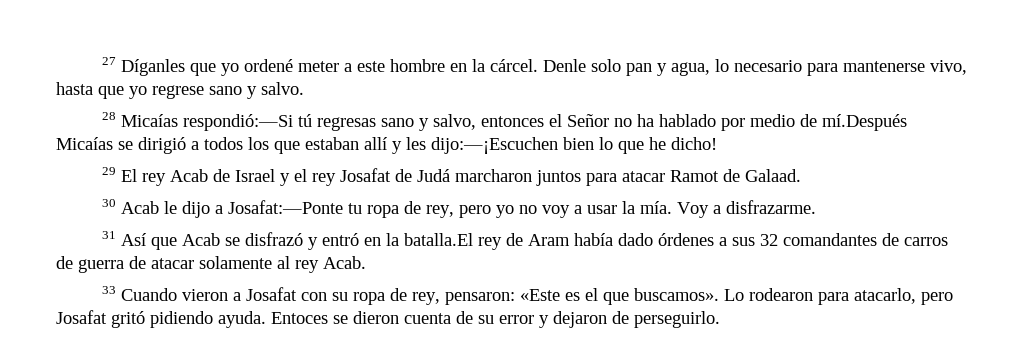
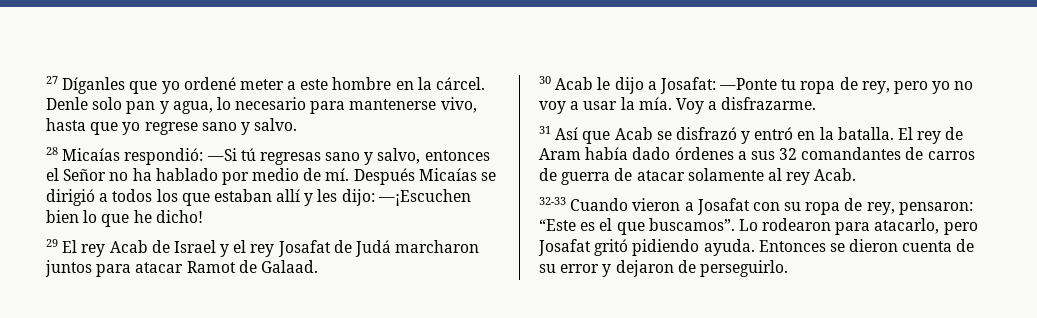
- 28 Micaías respondió:—Si tú regresas sano y salvo, entonces el Señor no ha hablado por medio de mí.Después Micaías se dirigió a todos los que estaban allí y les dijo:—¡Escuchen bien lo que he dicho!
+ 28 Micaías respondió: —Si tú regresas sano y salvo, entonces el Señor no ha hablado por medio de mí. Después Micaías se dirigió a todos los que estaban allí y les dijo: —¡Escuchen bien lo que he dicho!
- 30 Acab le dijo a Josafat:—Ponte tu ropa de rey, pero yo no voy a usar la mía.
+ 30 Acab le dijo a Josafat: —Ponte tu ropa de rey, pero yo no voy a usar la mía.
- 31 Así que Acab se disfrazó y entró en la batalla.El rey de Aram había dado órdenes a sus 32 comandantes de carros de guerra de atacar solamente al rey Acab.
+ 31 Así que Acab se disfrazó y entró en la batalla. El rey de Aram había dado órdenes a sus 32 comandantes de carros de guerra de atacar solamente al rey Acab.
- 33 Cuando vieron a Josafat con su ropa de rey, pensaron: «Este es el que buscamos».
+ 32-33 Cuando vieron a Josafat con su ropa de rey, pensaron: “Este es el que buscamos”.
- Entoces se dieron cuenta de su error y dejaron de perseguirlo.
+ Entonces se dieron cuenta de su error y dejaron de perseguirlo.

